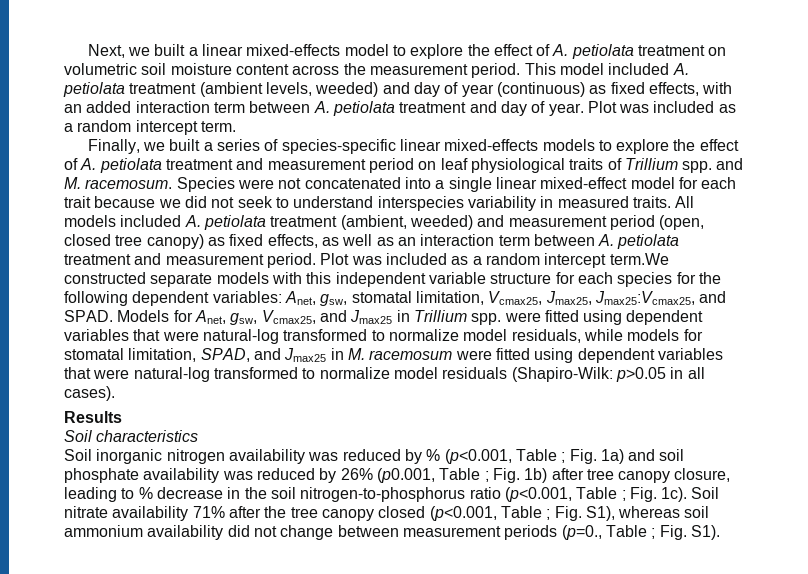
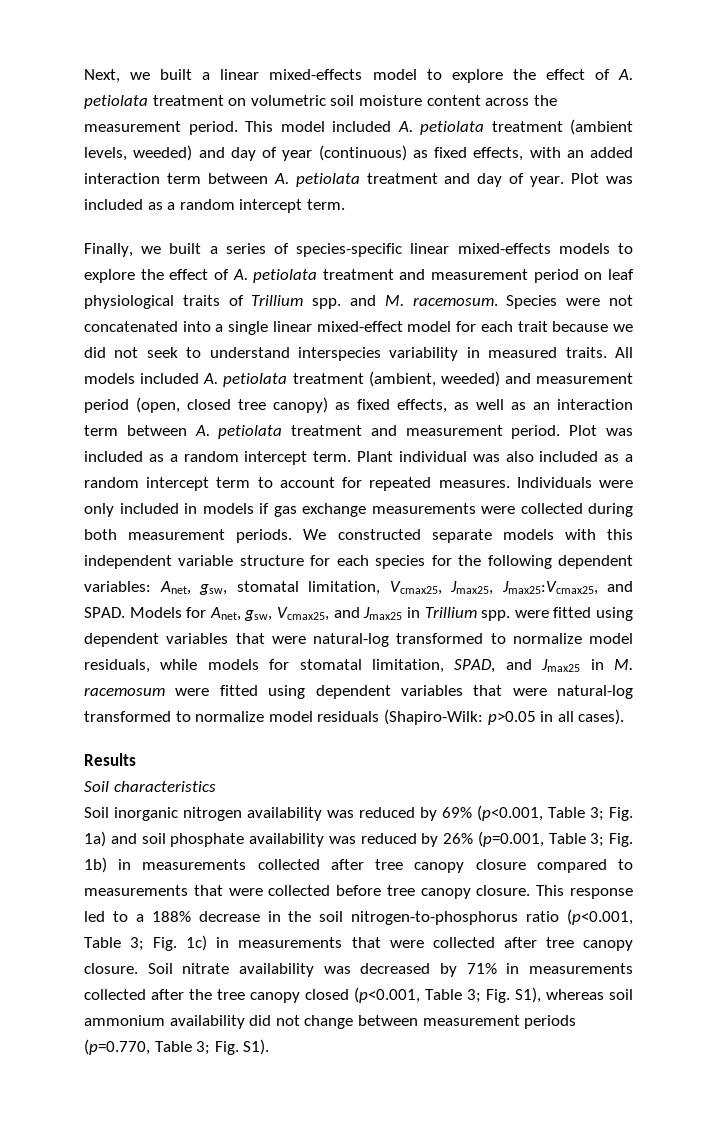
- Plot was included as a random intercept term.We constructed separate models with this independent variable structure for each species for the following dependent variables: Anet, gsw, stomatal limitation, Vcmax25, Jmax25, Jmax25:Vcmax25, and SPAD.
+ Plot was included as a random intercept term. Plant individual was also included as a random intercept term to account for repeated measures. Individuals were only included in models if gas exchange measurements were collected during both measurement periods. We constructed separate models with this independent variable structure for each species for the following dependent variables: Anet, gsw, stomatal limitation, Vcmax25, Jmax25, Jmax25:Vcmax25, and SPAD.
- Soil inorganic nitrogen availability was reduced by % (p<0.001, Table ; Fig. 1a) and soil phosphate availability was reduced by 26% (p0.001, Table ; Fig. 1b) after tree canopy closure, leading to % decrease in the soil nitrogen-to-phosphorus ratio (p<0.001, Table ; Fig. 1c). Soil nitrate availability 71% after the tree canopy closed (p<0.001, Table ; Fig. S1), whereas soil ammonium availability did not change between measurement periods (p=0., Table ; Fig. S1).
+ Soil inorganic nitrogen availability was reduced by 69% (p<0.001, Table 3; Fig. 1a) and soil phosphate availability was reduced by 26% (p=0.001, Table 3; Fig. 1b) in measurements collected after tree canopy closure compared to measurements that were collected before tree canopy closure. This response led to a 188% decrease in the soil nitrogen-to-phosphorus ratio (p<0.001, Table 3; Fig. 1c) in measurements that were collected after tree canopy closure. Soil nitrate availability was decreased by 71% in measurements collected after the tree canopy closed (p<0.001, Table 3; Fig. S1), whereas soil ammonium availability did not change between measurement periods (p=0.770, Table 3; Fig. S1).

